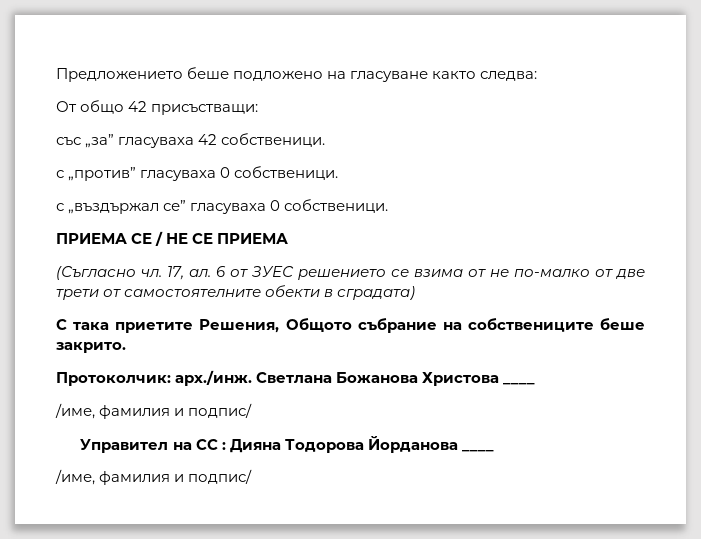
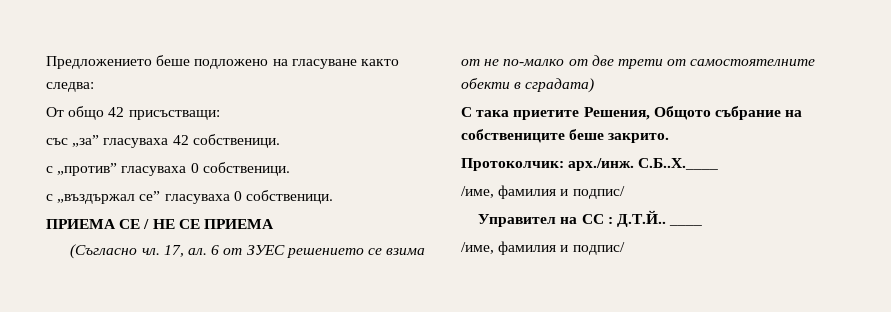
- Протоколчик: арх./инж. Светлана Божанова Христова ____
+ Протоколчик: арх./инж. С.Б..Х.____
- Управител на СС : Дияна Тодорова Йорданова ____
+ Управител на СС : Д.Т.Й.. ____

